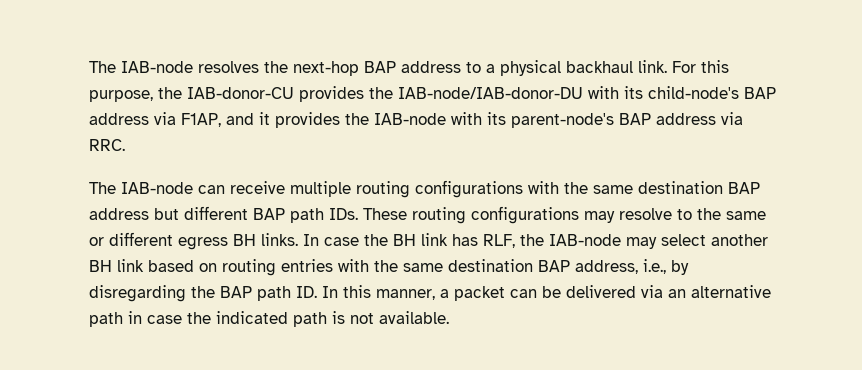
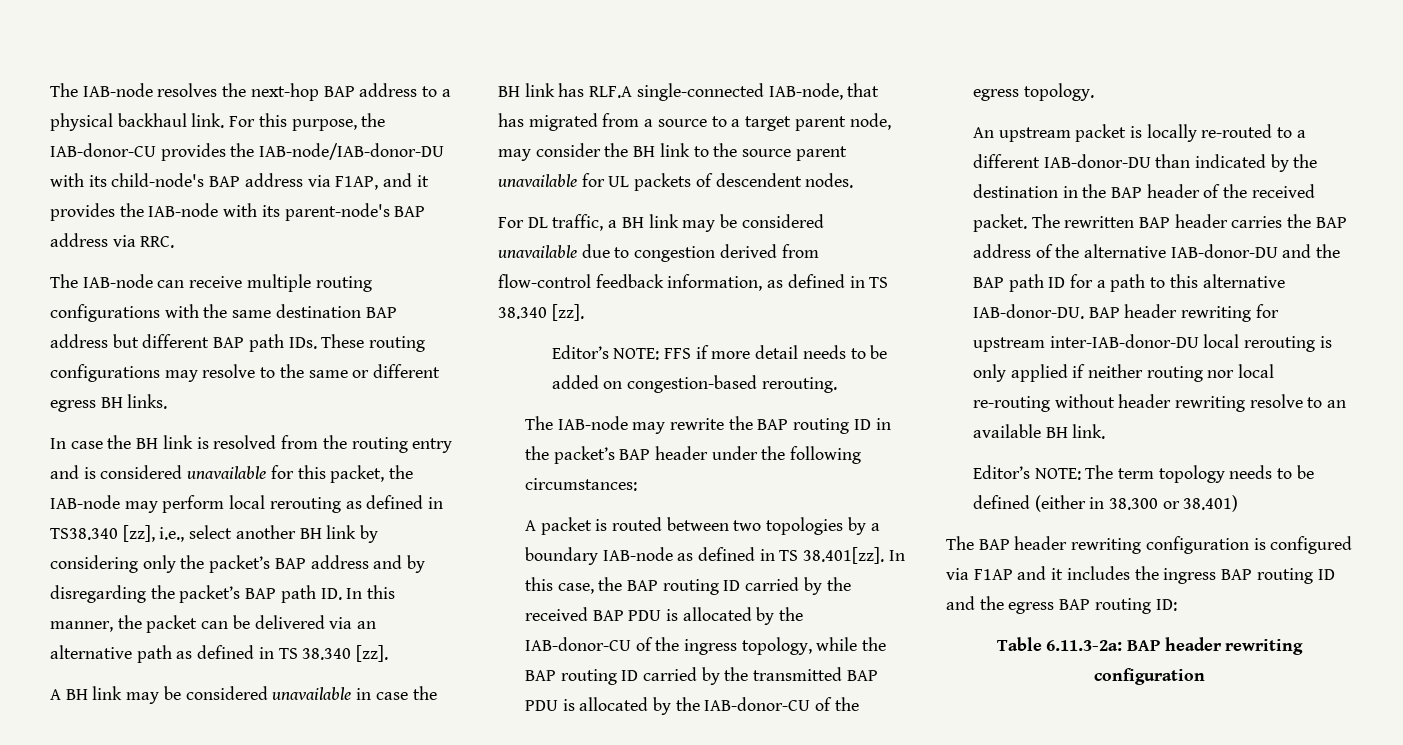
- The IAB-node can receive multiple routing configurations with the same destination BAP address but different BAP path IDs. These routing configurations may resolve to the same or different egress BH links. In case the BH link has RLF, the IAB-node may select another BH link based on routing entries with the same destination BAP address, i.e., by disregarding the BAP path ID. In this manner, a packet can be delivered via an alternative path in case the indicated path is not available.
+ The IAB-node can receive multiple routing configurations with the same destination BAP address but different BAP path IDs. These routing configurations may resolve to the same or different egress BH links.
+ In case the BH link is resolved from the routing entry and is considered unavailable for this packet, the IAB-node may perform local rerouting as defined in TS38.340 [zz], i.e., select another BH link by considering only the packet’s BAP address and by disregarding the packet’s BAP path ID. In this manner, the packet can be delivered via an alternative path as defined in TS 38.340 [zz].
+ A BH link may be considered unavailable in case the BH link has RLF.A single-connected IAB-node, that has migrated from a source to a target parent node, may consider the BH link to the source parent unavailable for UL packets of descendent nodes.
+ For DL traffic, a BH link may be considered unavailable due to congestion derived from flow-control feedback information, as defined in TS 38.340 [zz].
+ Editor’s NOTE: FFS if more detail needs to be added on congestion-based rerouting.
+ The IAB-node may rewrite the BAP routing ID in the packet’s BAP header under the following circumstances:
+ A packet is routed between two topologies by a boundary IAB-node as defined in TS 38.401[zz]. In this case, the BAP routing ID carried by the received BAP PDU is allocated by the IAB-donor-CU of the ingress topology, while the BAP routing ID carried by the transmitted BAP PDU is allocated by the IAB-donor-CU of the egress topology.
+ An upstream packet is locally re-routed to a different IAB-donor-DU than indicated by the destination in the BAP header of the received packet. The rewritten BAP header carries the BAP address of the alternative IAB-donor-DU and the BAP path ID for a path to this alternative IAB-donor-DU. BAP header rewriting for upstream inter-IAB-donor-DU local rerouting is only applied if neither routing nor local re-routing without header rewriting resolve to an available BH link.
+ Editor’s NOTE: The term topology needs to be defined (either in 38.300 or 38.401)
+ The BAP header rewriting configuration is configured via F1AP and it includes the ingress BAP routing ID and the egress BAP routing ID:
+ Table 6.11.3-2a: BAP header rewriting configuration

